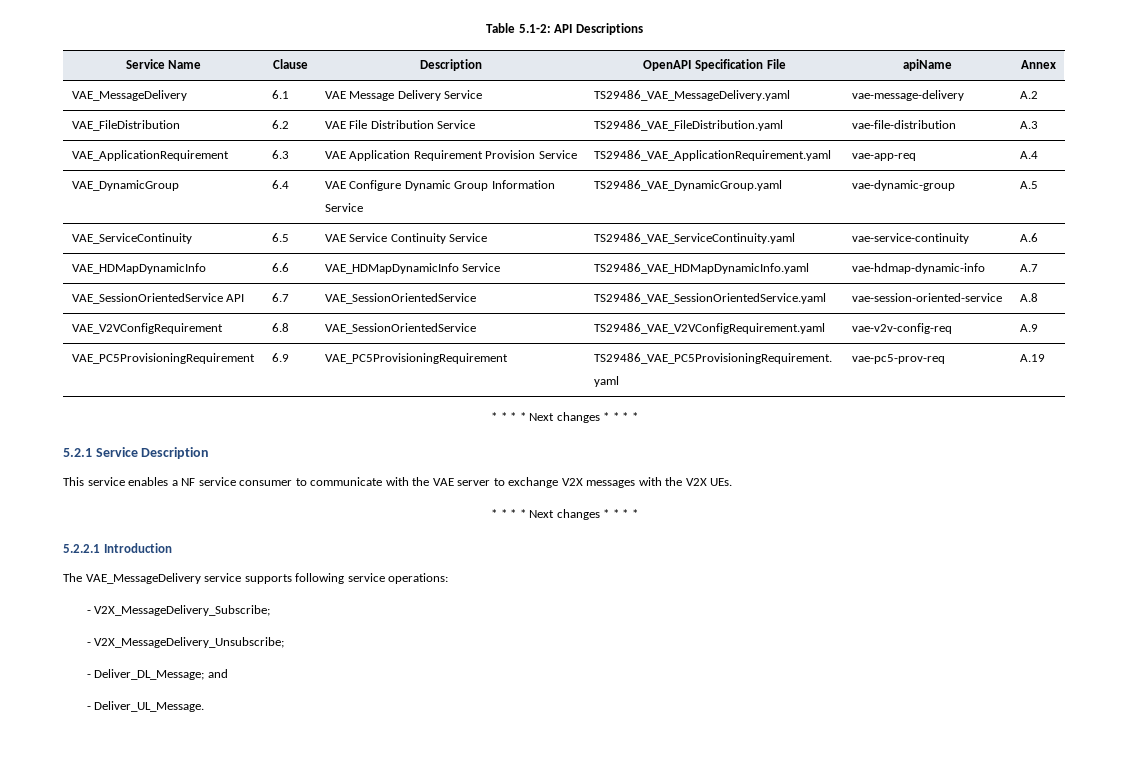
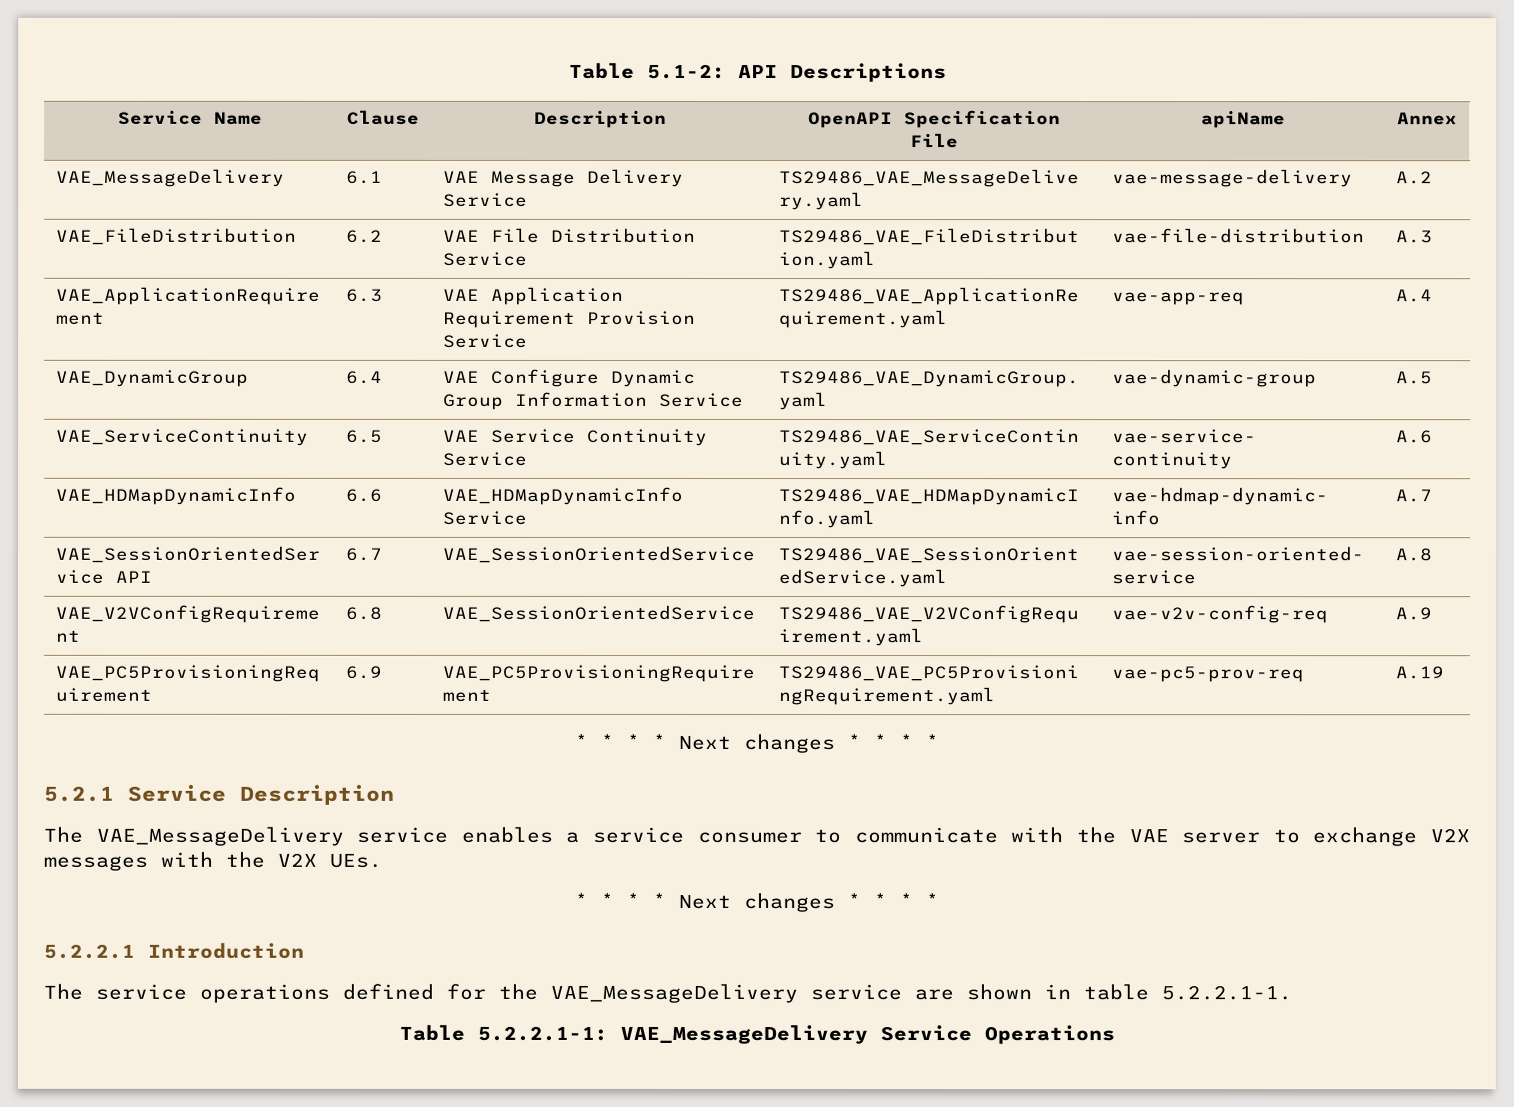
- This service enables a NF service consumer to communicate with the VAE server to exchange V2X messages with the V2X UEs.
+ The VAE_MessageDelivery service enables a service consumer to communicate with the VAE server to exchange V2X messages with the V2X UEs.
- The VAE_MessageDelivery service supports following service operations:
- - V2X_MessageDelivery_Subscribe;
- - V2X_MessageDelivery_Unsubscribe;
- - Deliver_DL_Message; and
- - Deliver_UL_Message.
+ The service operations defined for the VAE_MessageDelivery service are shown in table 5.2.2.1-1.
+ Table 5.2.2.1-1: VAE_MessageDelivery Service Operations

